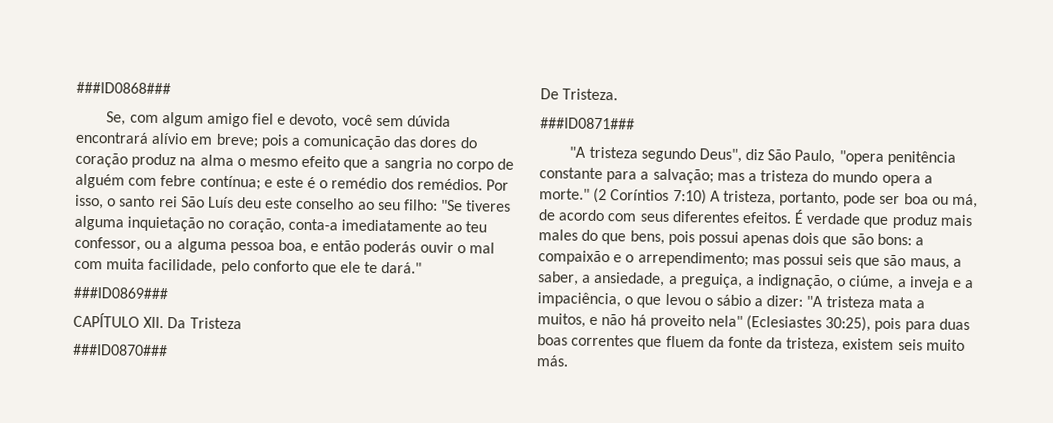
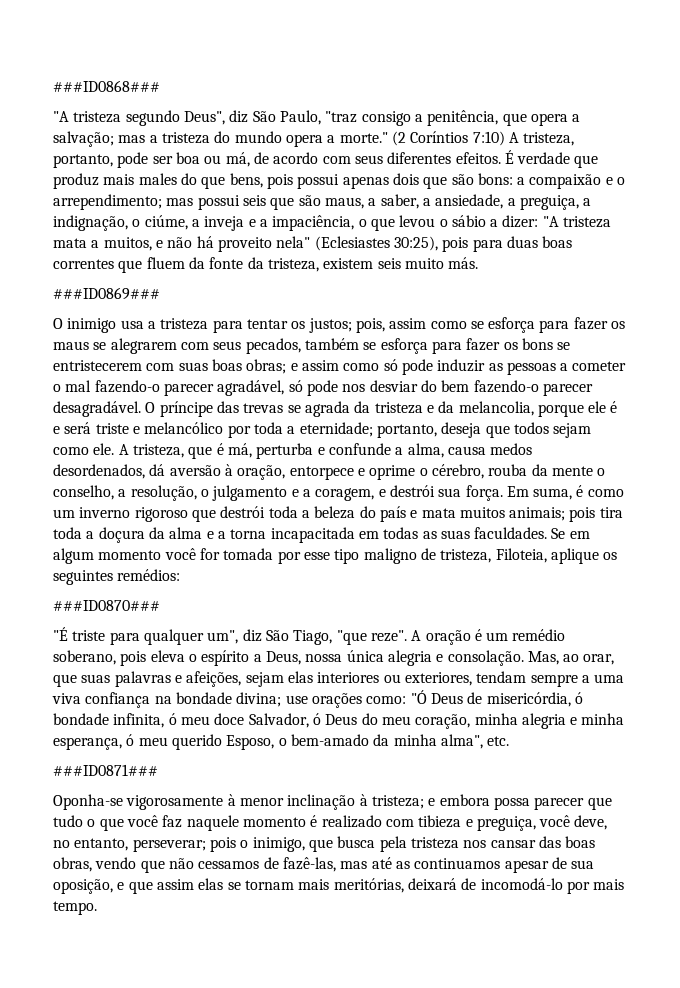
- Se, com algum amigo fiel e devoto, você sem dúvida encontrará alívio em breve; pois a comunicação das dores do coração produz na alma o mesmo efeito que a sangria no corpo de alguém com febre contínua; e este é o remédio dos remédios. Por isso, o santo rei São Luís deu este conselho ao seu filho: "Se tiveres alguma inquietação no coração, conta-a imediatamente ao teu confessor, ou a alguma pessoa boa, e então poderás ouvir o mal com muita facilidade, pelo conforto que ele te dará."
- ###ID0869###
- CAPÍTULO XII. Da Tristeza
- ###ID0870###
- De Tristeza.
- ###ID0871###
- "A tristeza segundo Deus", diz São Paulo, "opera penitência constante para a salvação; mas a tristeza do mundo opera a morte."
+ "A tristeza segundo Deus", diz São Paulo, "traz consigo a penitência, que opera a salvação; mas a tristeza do mundo opera a morte."
+ ###ID0869###
+ O inimigo usa a tristeza para tentar os justos; pois, assim como se esforça para fazer os maus se alegrarem com seus pecados, também se esforça para fazer os bons se entristecerem com suas boas obras; e assim como só pode induzir as pessoas a cometer o mal fazendo-o parecer agradável, só pode nos desviar do bem fazendo-o parecer desagradável. O príncipe das trevas se agrada da tristeza e da melancolia, porque ele é e será triste e melancólico por toda a eternidade; portanto, deseja que todos sejam como ele. A tristeza, que é má, perturba e confunde a alma, causa medos desordenados, dá aversão à oração, entorpece e oprime o cérebro, rouba da mente o conselho, a resolução, o julgamento e a coragem, e destrói sua força. Em suma, é como um inverno rigoroso que destrói toda a beleza do país e mata muitos animais; pois tira toda a doçura da alma e a torna incapacitada em todas as suas faculdades. Se em algum momento você for tomada por esse tipo maligno de tristeza, Filoteia, aplique os seguintes remédios:
+ ###ID0870###
+ "É triste para qualquer um", diz São Tiago, "que reze". A oração é um remédio soberano, pois eleva o espírito a Deus, nossa única alegria e consolação. Mas, ao orar, que suas palavras e afeições, sejam elas interiores ou exteriores, tendam sempre a uma viva confiança na bondade divina; use orações como: "Ó Deus de misericórdia, ó bondade infinita, ó meu doce Salvador, ó Deus do meu coração, minha alegria e minha esperança, ó meu querido Esposo, o bem-amado da minha alma", etc.
+ ###ID0871###
+ Oponha-se vigorosamente à menor inclinação à tristeza; e embora possa parecer que tudo o que você faz naquele momento é realizado com tibieza e preguiça, você deve, no entanto, perseverar; pois o inimigo, que busca pela tristeza nos cansar das boas obras, vendo que não cessamos de fazê-las, mas até as continuamos apesar de sua oposição, e que assim elas se tornam mais meritórias, deixará de incomodá-lo por mais tempo.

